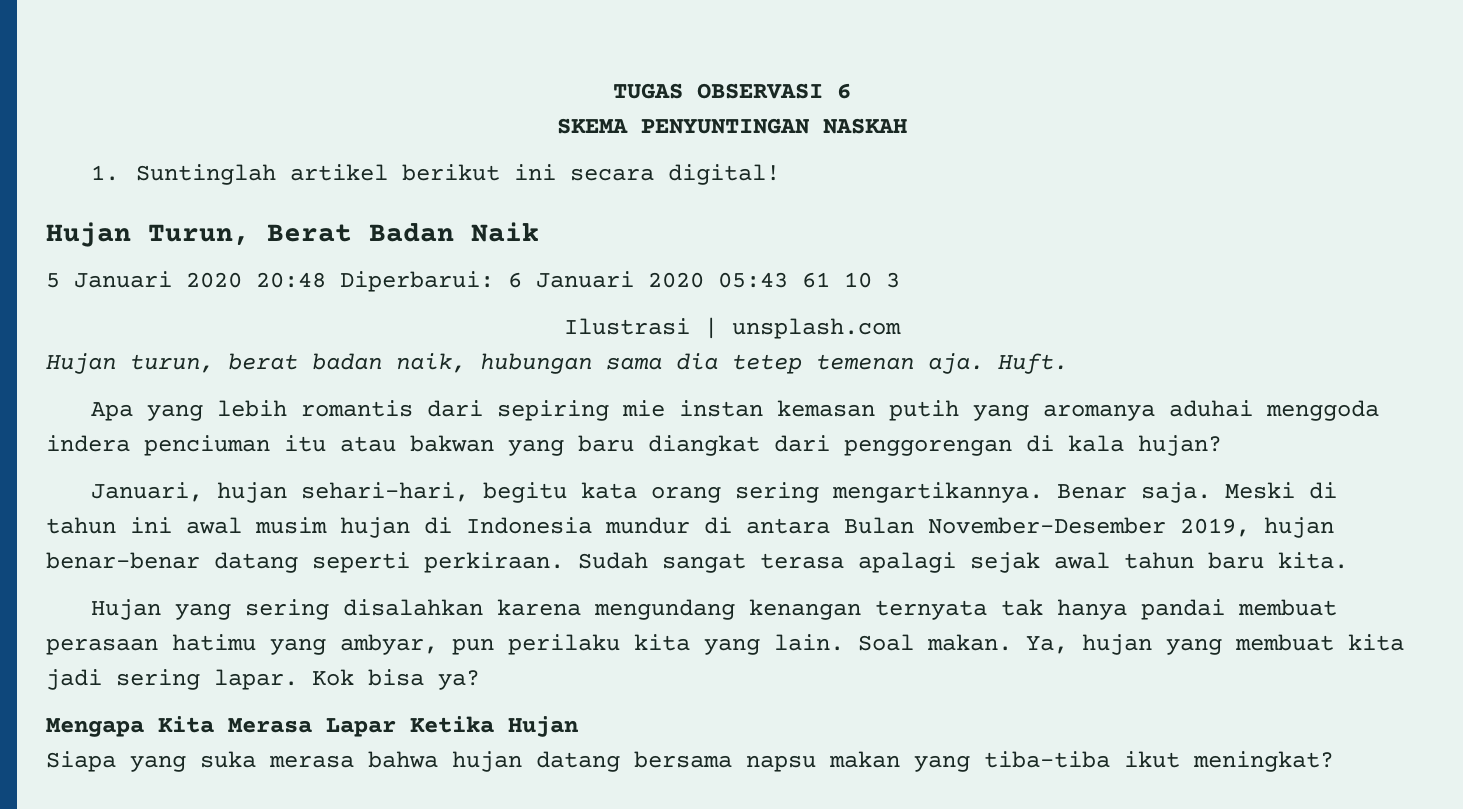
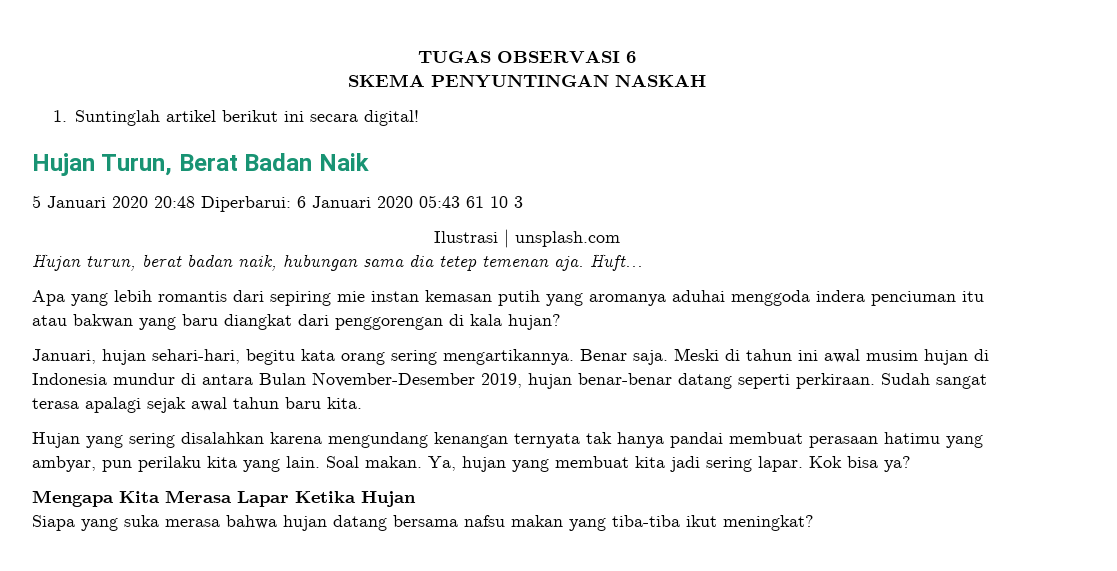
- Huft.
+ Huft...
- Siapa yang suka merasa bahwa hujan datang bersama napsu makan yang tiba-tiba ikut meningkat?
+ Siapa yang suka merasa bahwa hujan datang bersama nafsu makan yang tiba-tiba ikut meningkat?

